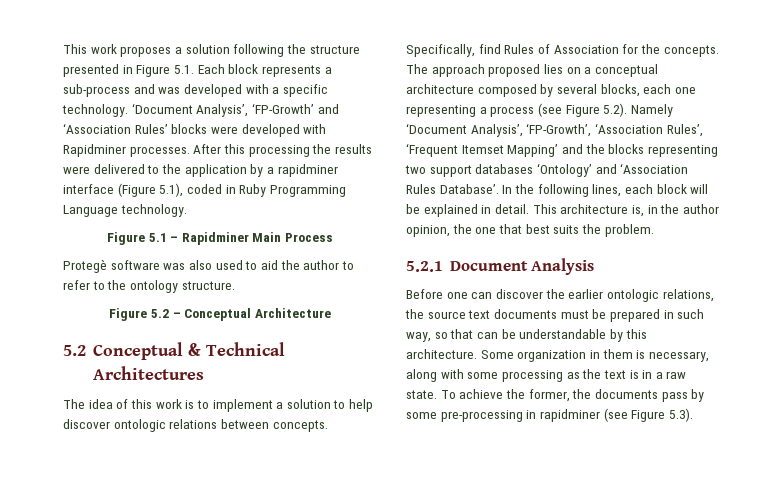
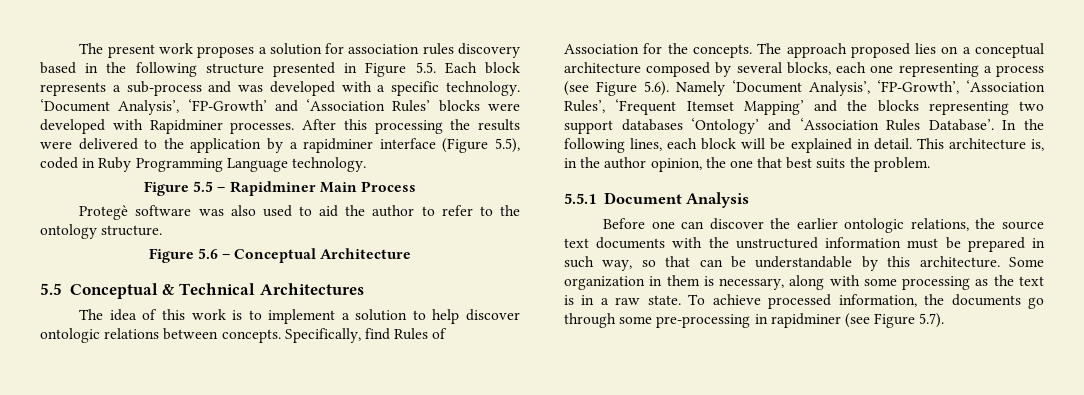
- This work proposes a solution following the structure presented in Figure 5.1. Each block represents a sub-process and was developed with a specific technology.
+ The present work proposes a solution for association rules discovery based in the following structure presented in Figure 5.5. Each block represents a sub-process and was developed with a specific technology.
- After this processing the results were delivered to the application by a rapidminer interface (Figure 5.1), coded in Ruby Programming Language technology.
+ After this processing the results were delivered to the application by a rapidminer interface (Figure 5.5), coded in Ruby Programming Language technology.
- Figure 5.1 – Rapidminer Main Process
+ Figure 5.5 – Rapidminer Main Process
- Figure 5.2 – Conceptual Architecture
+ Figure 5.6 – Conceptual Architecture
- 5.2 Conceptual & Technical Architectures
+ 5.5 Conceptual & Technical Architectures
- The approach proposed lies on a conceptual architecture composed by several blocks, each one representing a process (see Figure 5.2). Namely ‘Document Analysis’, ‘FP-Growth’, ‘Association Rules’, ‘Frequent Itemset Mapping’ and the blocks representing two support databases ‘Ontology’ and ‘Association Rules Database’.
+ The approach proposed lies on a conceptual architecture composed by several blocks, each one representing a process (see Figure 5.6). Namely ‘Document Analysis’, ‘FP-Growth’, ‘Association Rules’, ‘Frequent Itemset Mapping’ and the blocks representing two support databases ‘Ontology’ and ‘Association Rules Database’.
- 5.2.1 Document Analysis
+ 5.5.1 Document Analysis
- Before one can discover the earlier ontologic relations, the source text documents must be prepared in such way, so that can be understandable by this architecture.
+ Before one can discover the earlier ontologic relations, the source text documents with the unstructured information must be prepared in such way, so that can be understandable by this architecture.
- To achieve the former, the documents pass by some pre-processing in rapidminer (see Figure 5.3).
+ To achieve processed information, the documents go through some pre-processing in rapidminer (see Figure 5.7).

